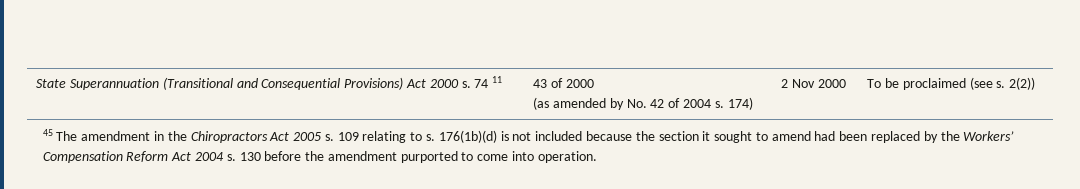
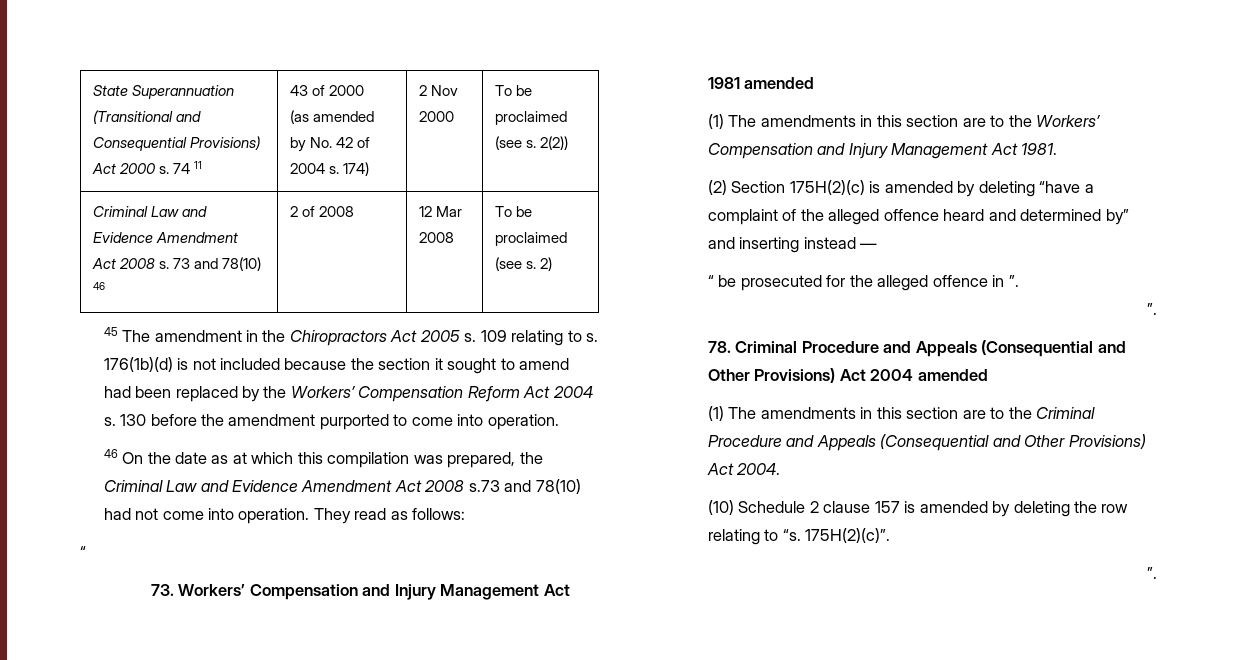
+ Criminal Law and Evidence Amendment Act 2008 s. 73 and 78(10) 46 | 2 of 2008 | 12 Mar 2008 | To be proclaimed (see s. 2)
+ 46 On the date as at which this compilation was prepared, the Criminal Law and Evidence Amendment Act 2008 s.73 and 78(10) had not come into operation. They read as follows:
+ “
+ 73. Workers’ Compensation and Injury Management Act 1981 amended
+ (1) The amendments in this section are to the Workers’ Compensation and Injury Management Act 1981.
+ (2) Section 175H(2)(c) is amended by deleting “have a complaint of the alleged offence heard and determined by” and inserting instead —
+ “ be prosecuted for the alleged offence in ”.
+ ”.
+ 78. Criminal Procedure and Appeals (Consequential and Other Provisions) Act 2004 amended
+ (1) The amendments in this section are to the Criminal Procedure and Appeals (Consequential and Other Provisions) Act 2004.
+ (10) Schedule 2 clause 157 is amended by deleting the row relating to “s. 175H(2)(c)”.
+ ”.

